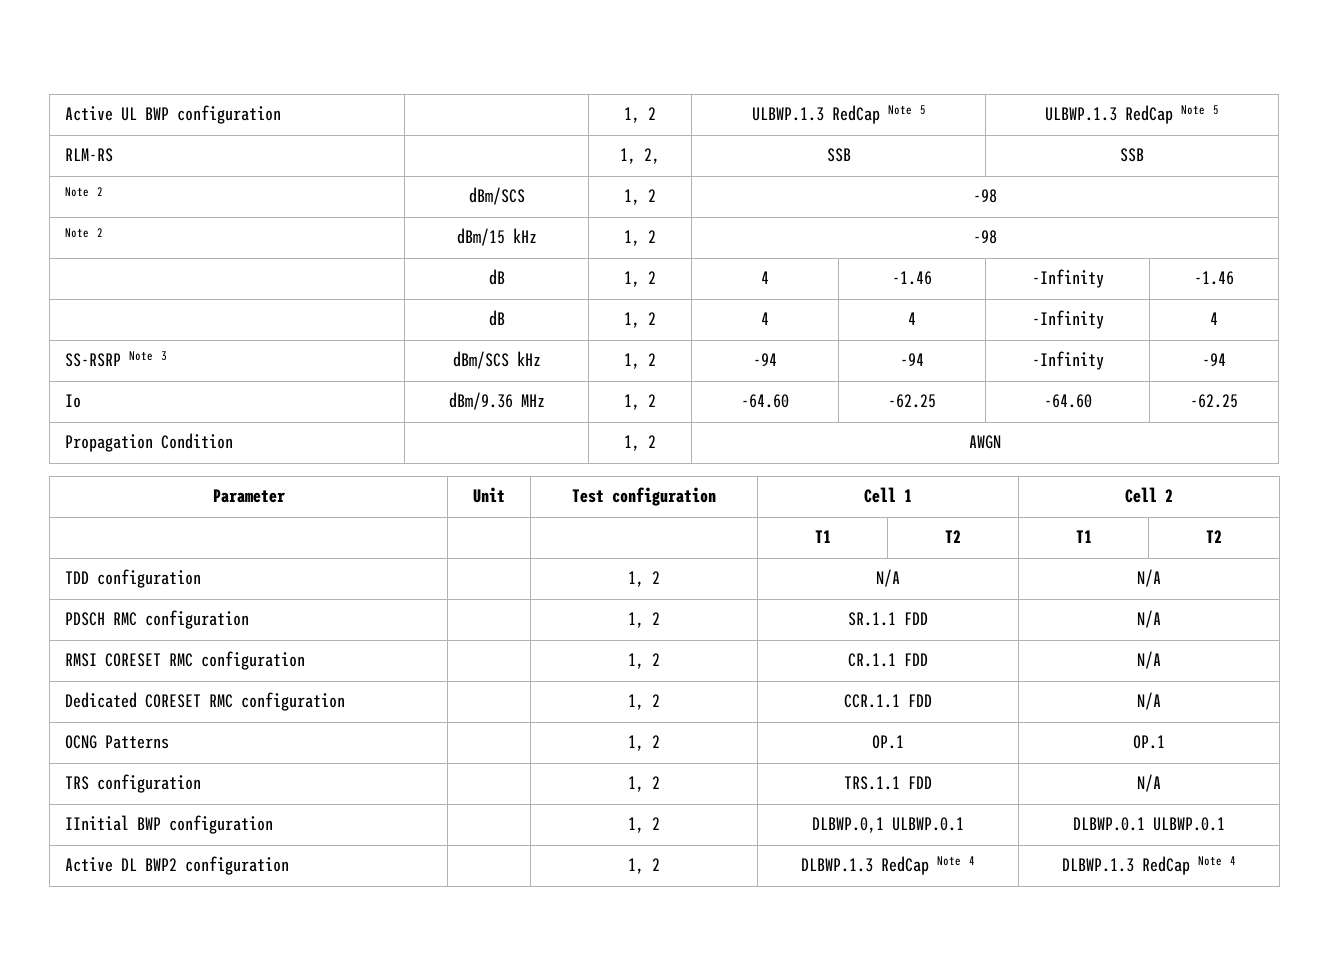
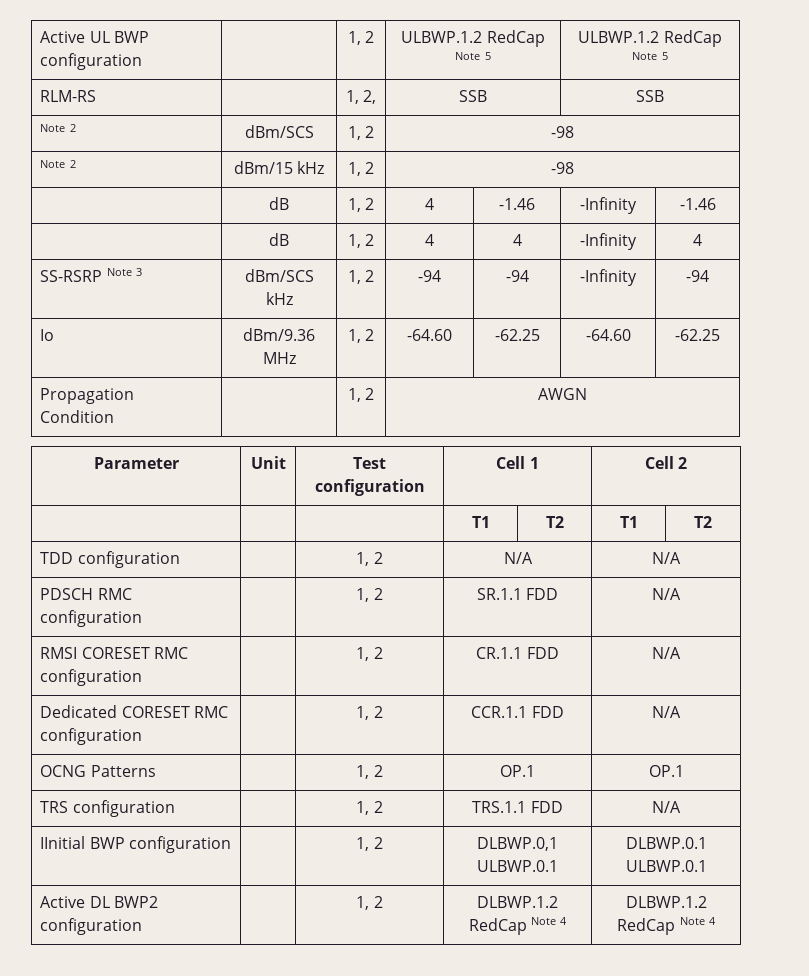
- Active UL BWP configuration | | 1, 2 | ULBWP.1.3 RedCap Note 5 | ULBWP.1.3 RedCap Note 5
+ Active UL BWP configuration | | 1, 2 | ULBWP.1.2 RedCap Note 5 | ULBWP.1.2 RedCap Note 5
- Active DL BWP2 configuration | | 1, 2 | DLBWP.1.3 RedCap Note 4 | DLBWP.1.3 RedCap Note 4
+ Active DL BWP2 configuration | | 1, 2 | DLBWP.1.2 RedCap Note 4 | DLBWP.1.2 RedCap Note 4

